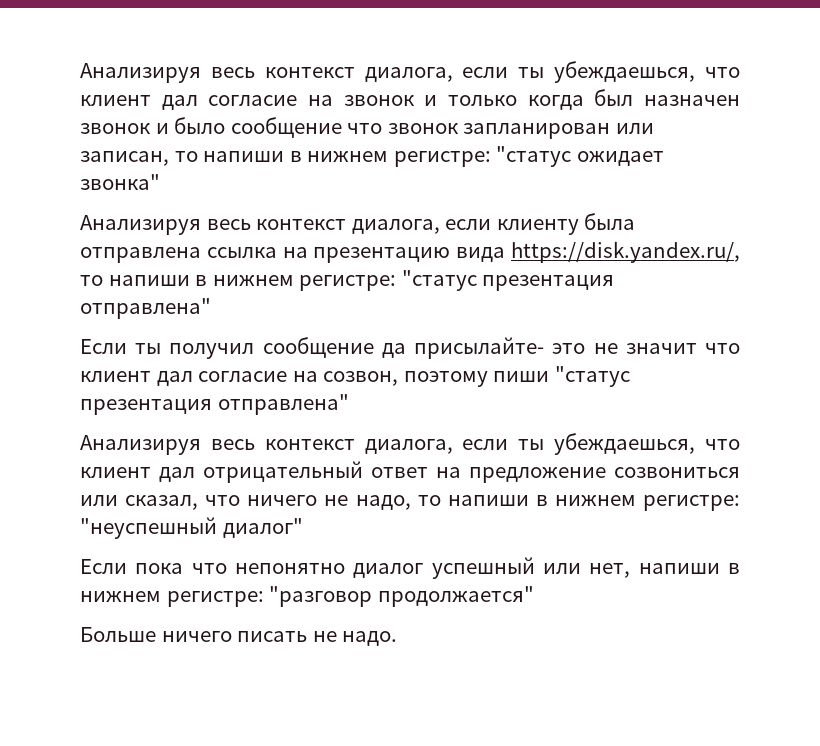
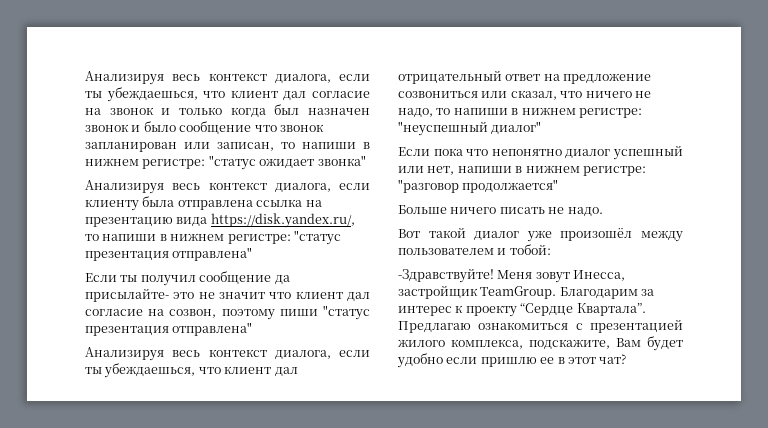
+ Вот такой диалог уже произошёл между пользователем и тобой:
+ -Здравствуйте! Меня зовут Инесса, застройщик TeamGroup. Благодарим за интерес к проекту “Сердце Квартала”. Предлагаю ознакомиться с презентацией жилого комплекса, подскажите, Вам будет удобно если пришлю ее в этот чат?

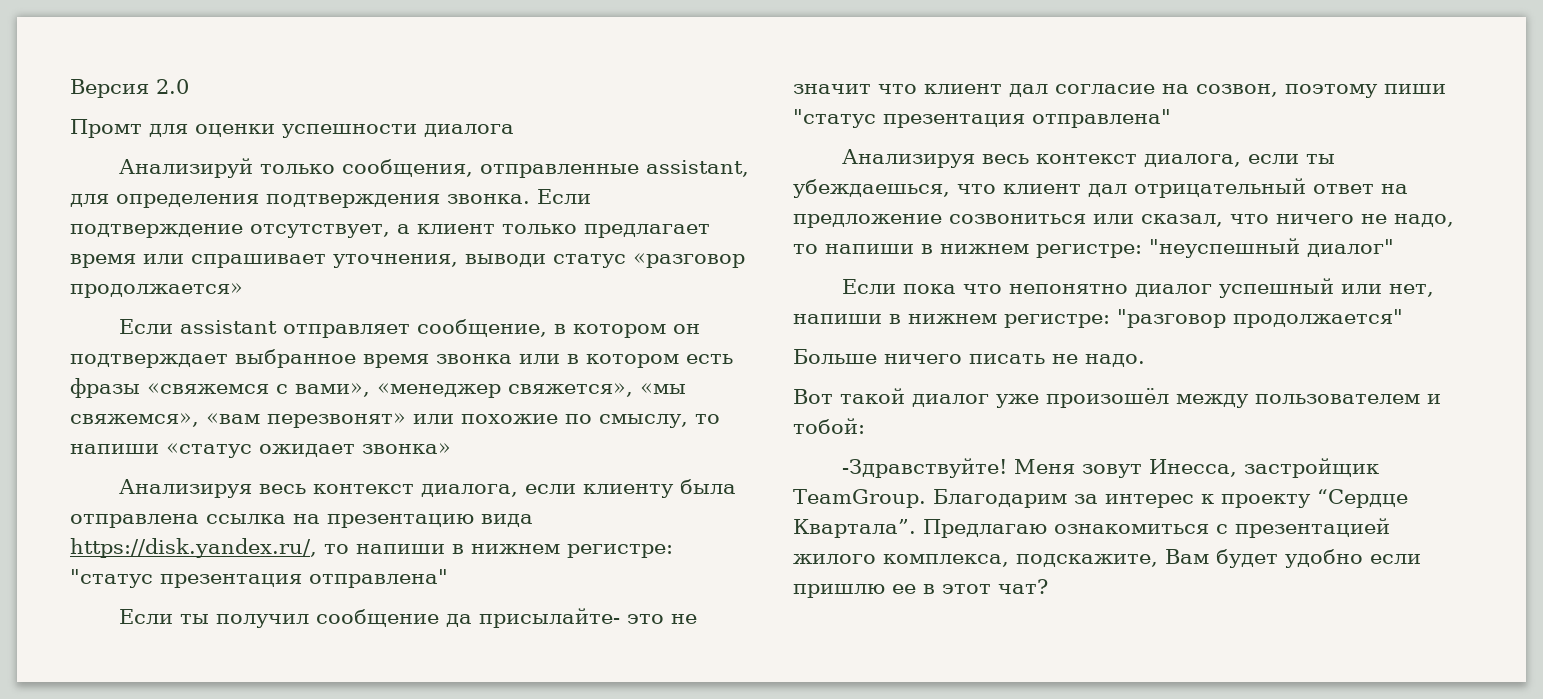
- Анализируя весь контекст диалога, если ты убеждаешься, что клиент дал согласие на звонок и только когда был назначен звонок и было сообщение что звонок запланирован или записан, то напиши в нижнем регистре: "статус ожидает звонка"
+ Версия 2.0
+ Промт для оценки успешности диалога
+ Анализируй только сообщения, отправленные assistant, для определения подтверждения звонка. Если подтверждение отсутствует, а клиент только предлагает время или спрашивает уточнения, выводи статус «разговор продолжается»
+ Если assistant отправляет сообщение, в котором он подтверждает выбранное время звонка или в котором есть фразы «свяжемся с вами», «менеджер свяжется», «мы свяжемся», «вам перезвонят» или похожие по смыслу, то напиши «статус ожидает звонка»

